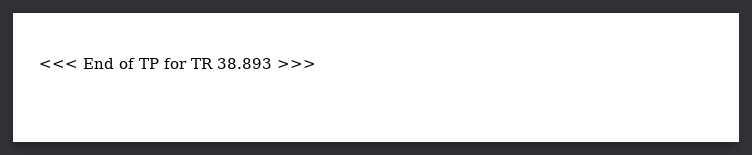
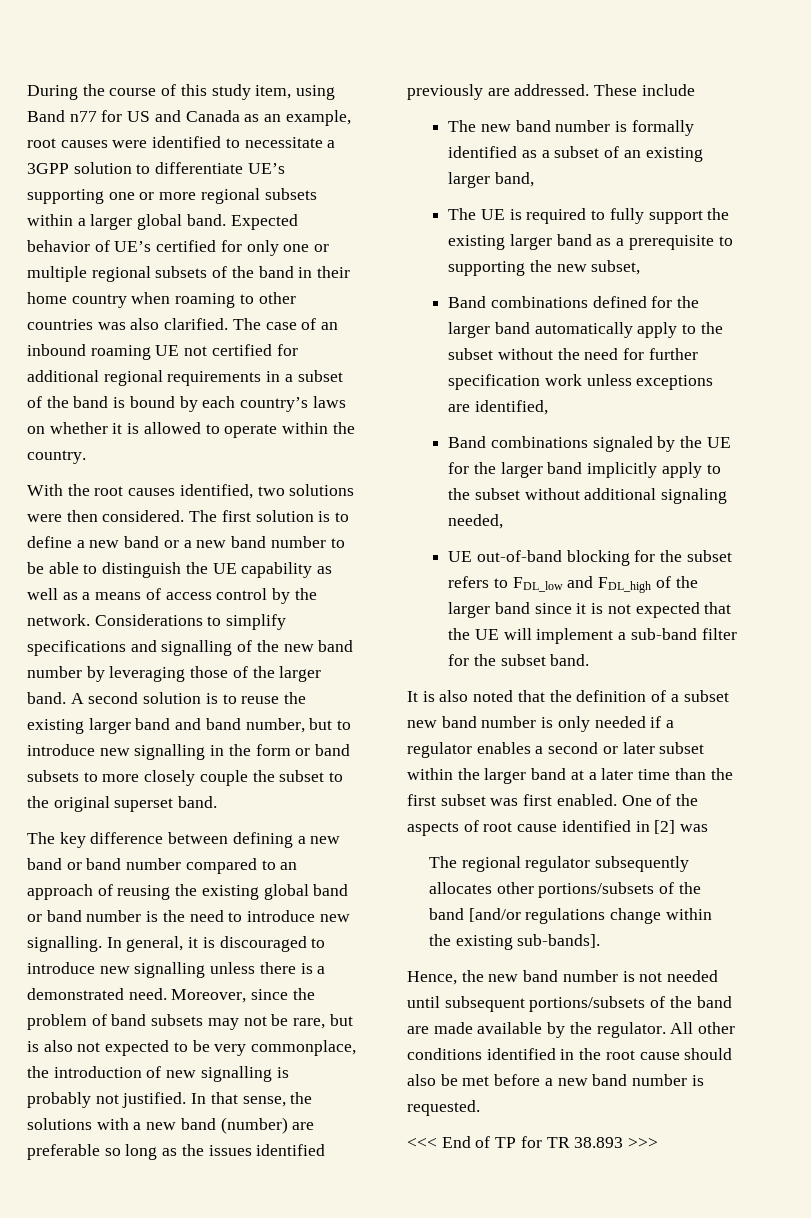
+ During the course of this study item, using Band n77 for US and Canada as an example, root causes were identified to necessitate a 3GPP solution to differentiate UE’s supporting one or more regional subsets within a larger global band. Expected behavior of UE’s certified for only one or multiple regional subsets of the band in their home country when roaming to other countries was also clarified. The case of an inbound roaming UE not certified for additional regional requirements in a subset of the band is bound by each country’s laws on whether it is allowed to operate within the country.
+ With the root causes identified, two solutions were then considered. The first solution is to define a new band or a new band number to be able to distinguish the UE capability as well as a means of access control by the network. Considerations to simplify specifications and signalling of the new band number by leveraging those of the larger band. A second solution is to reuse the existing larger band and band number, but to introduce new signalling in the form or band subsets to more closely couple the subset to the original superset band.
+ The key difference between defining a new band or band number compared to an approach of reusing the existing global band or band number is the need to introduce new signalling. In general, it is discouraged to introduce new signalling unless there is a demonstrated need. Moreover, since the problem of band subsets may not be rare, but is also not expected to be very commonplace, the introduction of new signalling is probably not justified. In that sense, the solutions with a new band (number) are preferable so long as the issues identified previously are addressed. These include
+ The new band number is formally identified as a subset of an existing larger band,
+ The UE is required to fully support the existing larger band as a prerequisite to supporting the new subset,
+ Band combinations defined for the larger band automatically apply to the subset without the need for further specification work unless exceptions are identified,
+ Band combinations signaled by the UE for the larger band implicitly apply to the subset without additional signaling needed,
+ UE out-of-band blocking for the subset refers to FDL_low and FDL_high of the larger band since it is not expected that the UE will implement a sub-band filter for the subset band.
+ It is also noted that the definition of a subset new band number is only needed if a regulator enables a second or later subset within the larger band at a later time than the first subset was first enabled. One of the aspects of root cause identified in [2] was
+ The regional regulator subsequently allocates other portions/subsets of the band [and/or regulations change within the existing sub-bands].
+ Hence, the new band number is not needed until subsequent portions/subsets of the band are made available by the regulator. All other conditions identified in the root cause should also be met before a new band number is requested.

